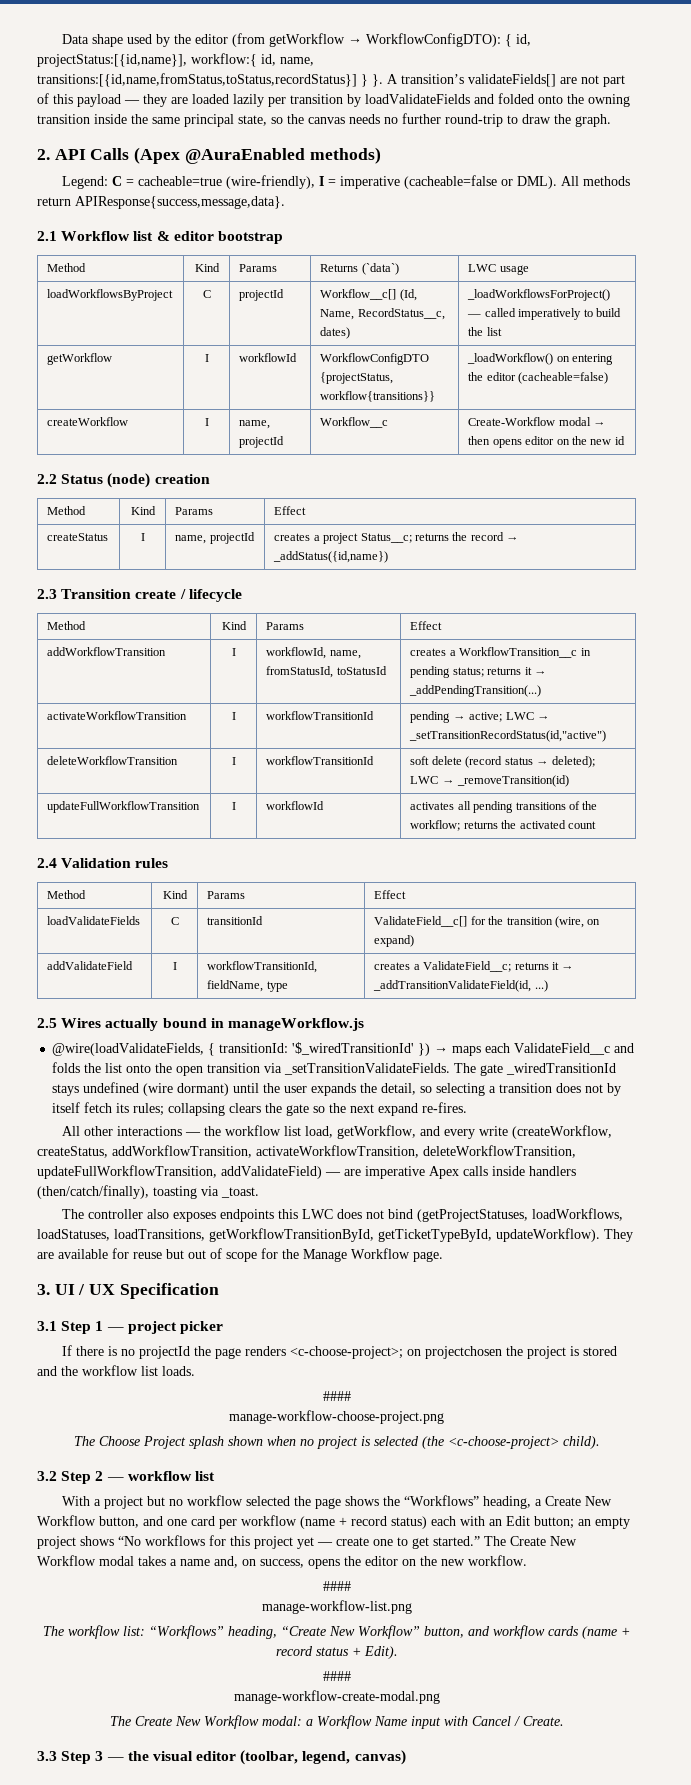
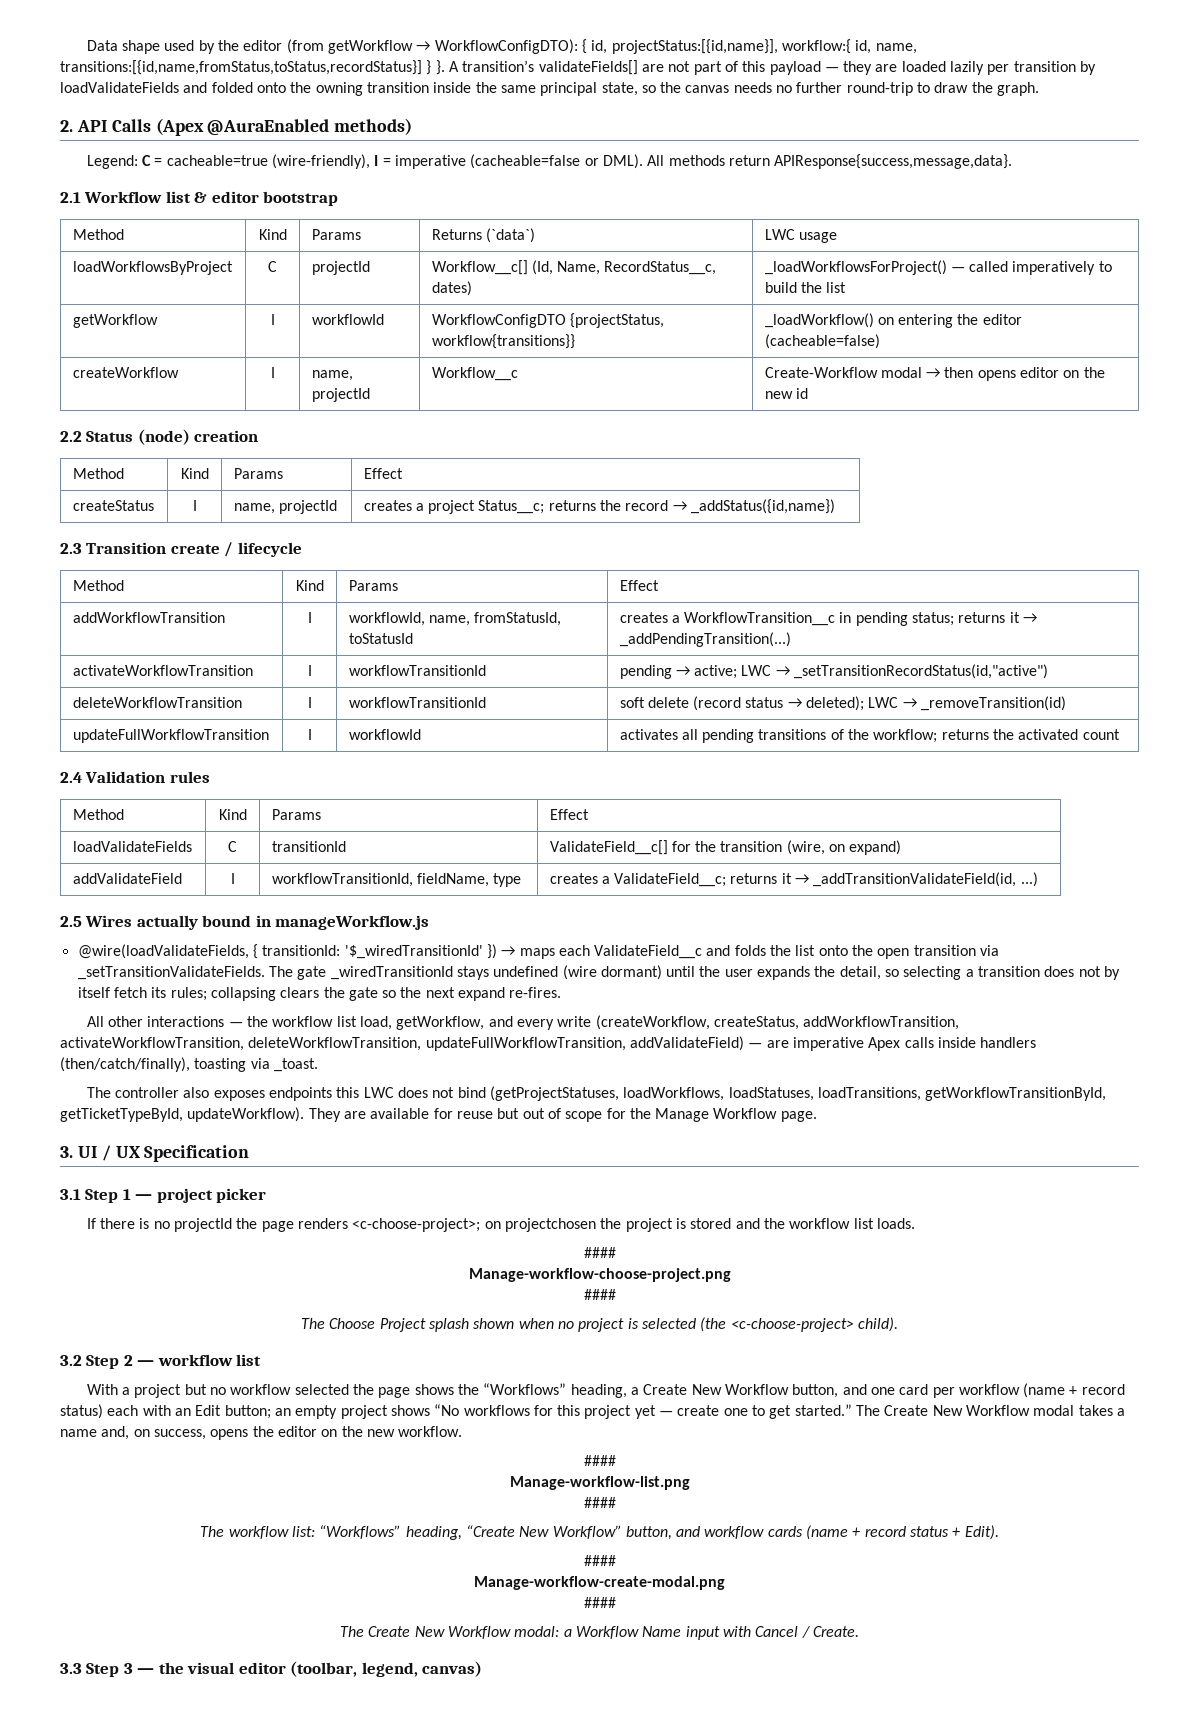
- manage-workflow-choose-project.png
+ Manage-workflow-choose-project.png
+ ####
- manage-workflow-list.png
+ Manage-workflow-list.png
+ ####
- manage-workflow-create-modal.png
+ Manage-workflow-create-modal.png
+ ####

